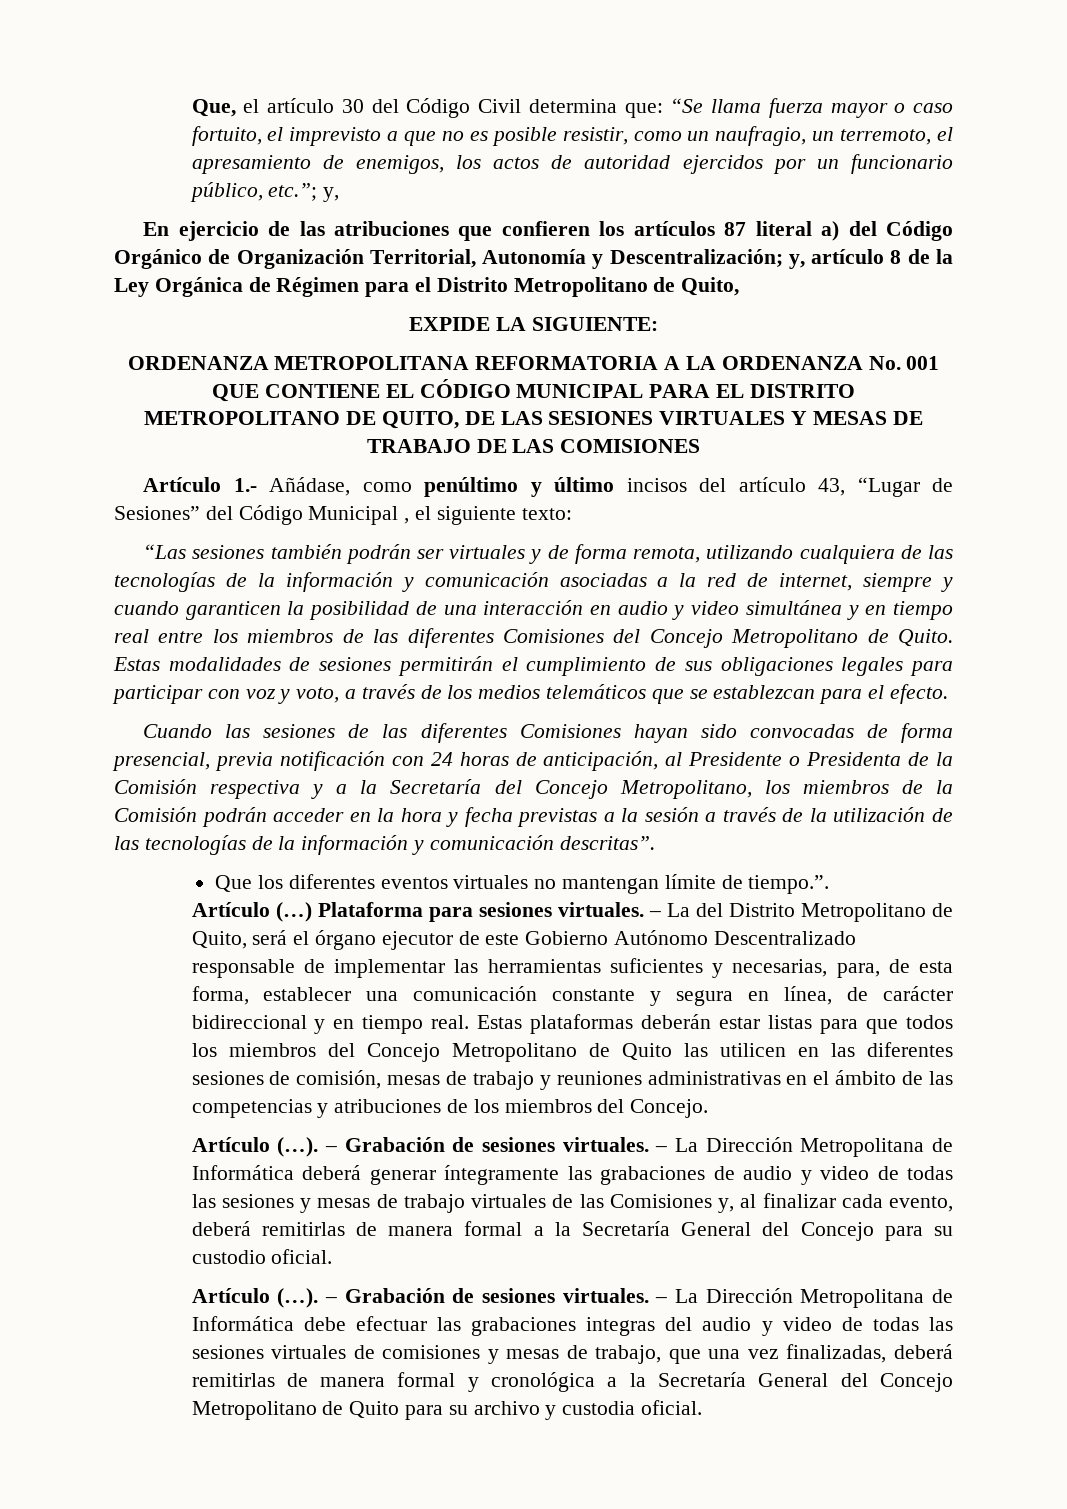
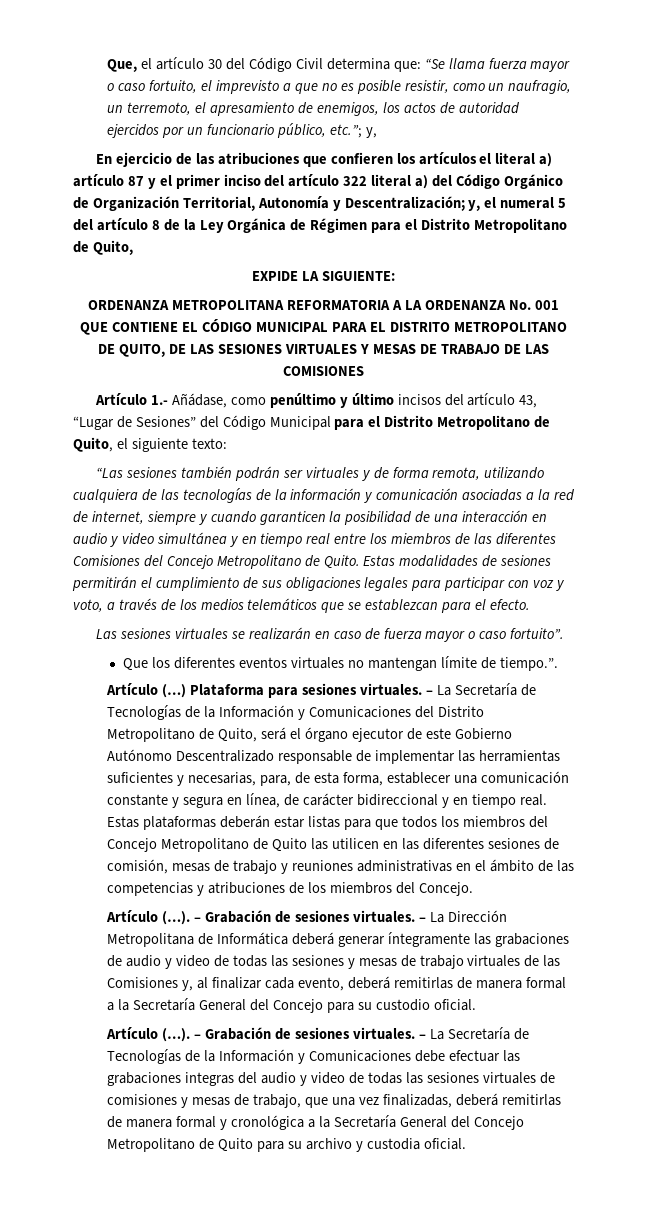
- En ejercicio de las atribuciones que confieren los artículos 87 literal a) del Código Orgánico de Organización Territorial, Autonomía y Descentralización; y, artículo 8 de la Ley Orgánica de Régimen para el Distrito Metropolitano de Quito,
+ En ejercicio de las atribuciones que confieren los artículos el literal a) artículo 87 y el primer inciso del artículo 322 literal a) del Código Orgánico de Organización Territorial, Autonomía y Descentralización; y, el numeral 5 del artículo 8 de la Ley Orgánica de Régimen para el Distrito Metropolitano de Quito,
- Artículo 1.- Añádase, como penúltimo y último incisos del artículo 43, “Lugar de Sesiones” del Código Municipal , el siguiente texto:
+ Artículo 1.- Añádase, como penúltimo y último incisos del artículo 43, “Lugar de Sesiones” del Código Municipal para el Distrito Metropolitano de Quito, el siguiente texto:
- Cuando las sesiones de las diferentes Comisiones hayan sido convocadas de forma presencial, previa notificación con 24 horas de anticipación, al Presidente o Presidenta de la Comisión respectiva y a la Secretaría del Concejo Metropolitano, los miembros de la Comisión podrán acceder en la hora y fecha previstas a la sesión a través de la utilización de las tecnologías de la información y comunicación descritas”.
+ Las sesiones virtuales se realizarán en caso de fuerza mayor o caso fortuito”.
- – La del Distrito Metropolitano de Quito, será el órgano ejecutor de este Gobierno Autónomo Descentralizado responsable de implementar las herramientas suficientes y necesarias, para, de esta forma, establecer una comunicación constante y segura en línea, de carácter bidireccional y en tiempo real.
+ – La Secretaría de Tecnologías de la Información y Comunicaciones del Distrito Metropolitano de Quito, será el órgano ejecutor de este Gobierno Autónomo Descentralizado responsable de implementar las herramientas suficientes y necesarias, para, de esta forma, establecer una comunicación constante y segura en línea, de carácter bidireccional y en tiempo real.
- – La Dirección Metropolitana de Informática debe efectuar las grabaciones integras del audio y video de todas las sesiones virtuales de comisiones y mesas de trabajo, que una vez finalizadas, deberá remitirlas de manera formal y cronológica a la Secretaría General del Concejo Metropolitano de Quito para su archivo y custodia oficial.
+ – La Secretaría de Tecnologías de la Información y Comunicaciones debe efectuar las grabaciones integras del audio y video de todas las sesiones virtuales de comisiones y mesas de trabajo, que una vez finalizadas, deberá remitirlas de manera formal y cronológica a la Secretaría General del Concejo Metropolitano de Quito para su archivo y custodia oficial.

